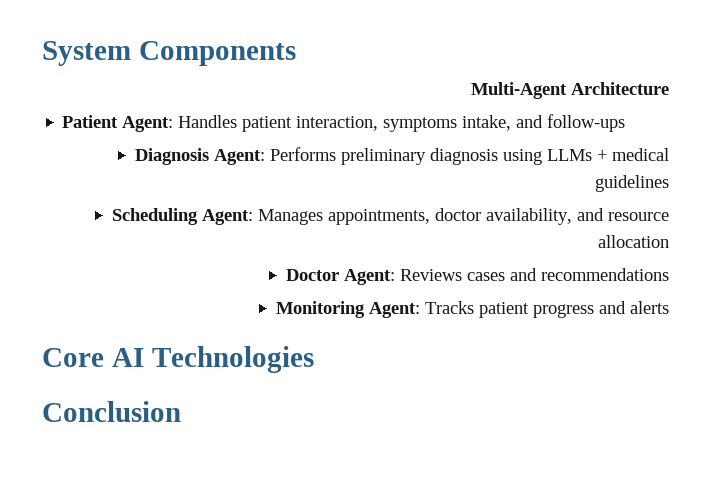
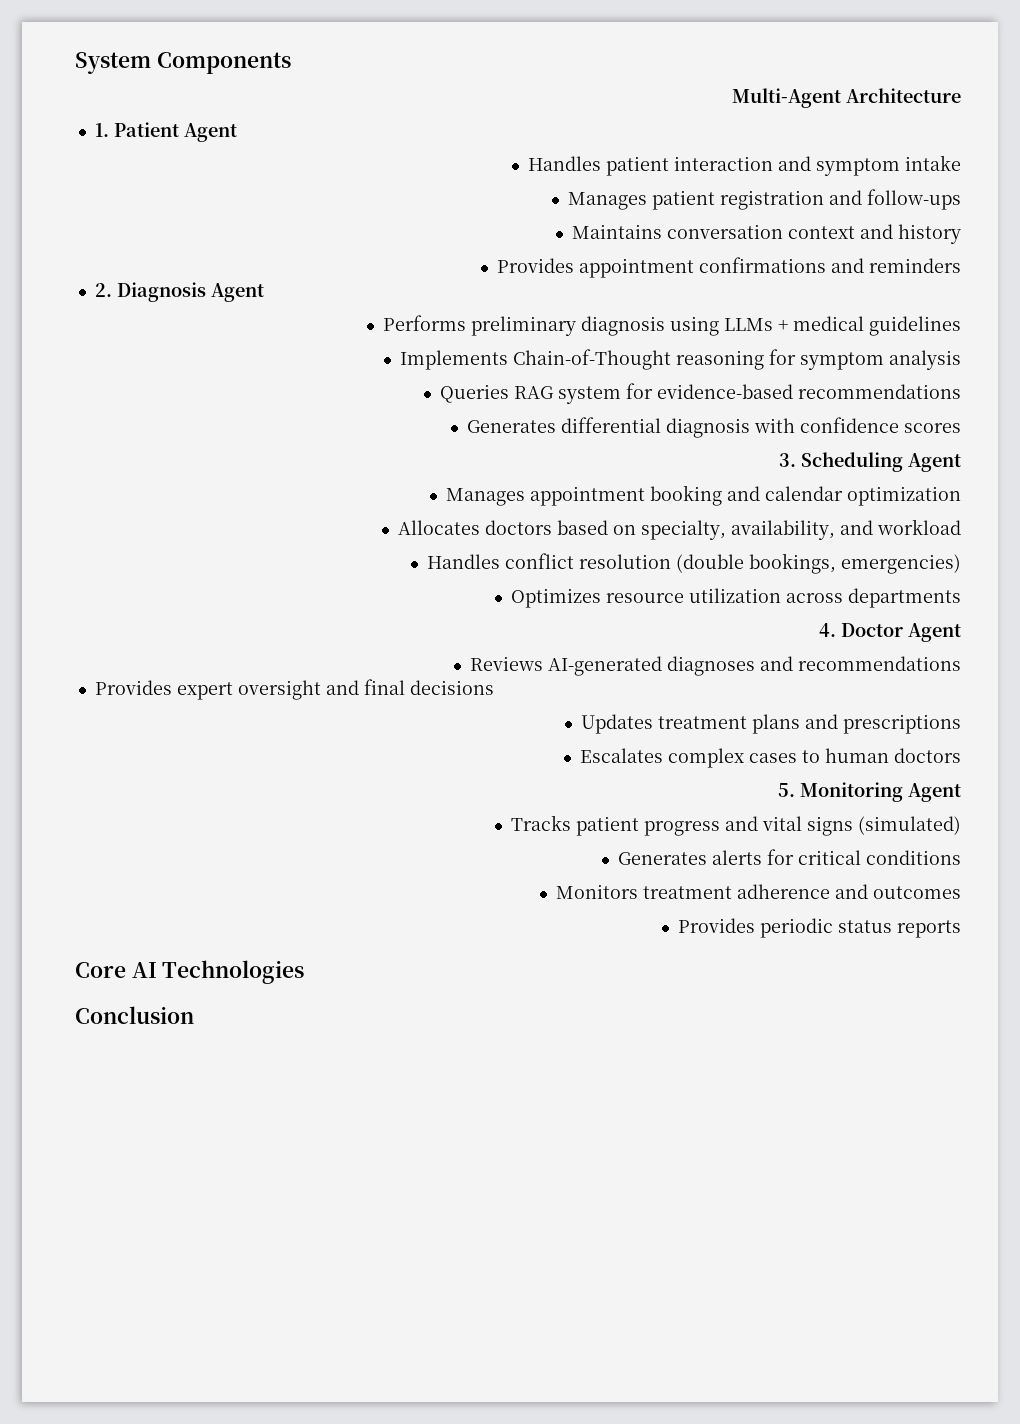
- Patient Agent: Handles patient interaction, symptoms intake, and follow-ups
- Diagnosis Agent: Performs preliminary diagnosis using LLMs + medical guidelines
+ 1. Patient Agent
+ Handles patient interaction and symptom intake
+ Manages patient registration and follow-ups
+ Maintains conversation context and history
+ Provides appointment confirmations and reminders
+ 2. Diagnosis Agent
+ Performs preliminary diagnosis using LLMs + medical guidelines
- Scheduling Agent: Manages appointments, doctor availability, and resource allocation
- Doctor Agent: Reviews cases and recommendations
- Monitoring Agent: Tracks patient progress and alerts
+ Implements Chain-of-Thought reasoning for symptom analysis
+ Queries RAG system for evidence-based recommendations
+ Generates differential diagnosis with confidence scores
+ 3. Scheduling Agent
+ Manages appointment booking and calendar optimization
+ Allocates doctors based on specialty, availability, and workload
+ Handles conflict resolution (double bookings, emergencies)
+ Optimizes resource utilization across departments
+ 4. Doctor Agent
+ Reviews AI-generated diagnoses and recommendations
+ Provides expert oversight and final decisions
+ Updates treatment plans and prescriptions
+ Escalates complex cases to human doctors
+ 5. Monitoring Agent
+ Tracks patient progress and vital signs (simulated)
+ Generates alerts for critical conditions
+ Monitors treatment adherence and outcomes
+ Provides periodic status reports

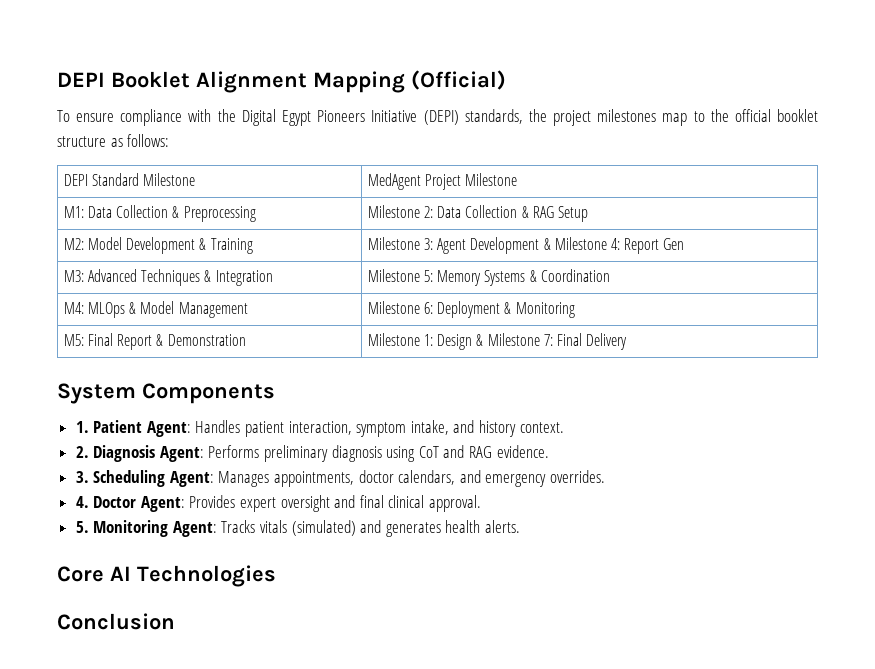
+ DEPI Booklet Alignment Mapping (Official)
+ To ensure compliance with the Digital Egypt Pioneers Initiative (DEPI) standards, the project milestones map to the official booklet structure as follows:
+ DEPI Standard Milestone | MedAgent Project Milestone
+ M1: Data Collection & Preprocessing | Milestone 2: Data Collection & RAG Setup
+ M2: Model Development & Training | Milestone 3: Agent Development & Milestone 4: Report Gen
+ M3: Advanced Techniques & Integration | Milestone 5: Memory Systems & Coordination
+ M4: MLOps & Model Management | Milestone 6: Deployment & Monitoring
+ M5: Final Report & Demonstration | Milestone 1: Design & Milestone 7: Final Delivery
- Multi-Agent Architecture
- 1. Patient Agent
- Handles patient interaction and symptom intake
- Manages patient registration and follow-ups
- Maintains conversation context and history
- Provides appointment confirmations and reminders
+ 1. Patient Agent: Handles patient interaction, symptom intake, and history context.
- 2. Diagnosis Agent
- Performs preliminary diagnosis using LLMs + medical guidelines
- Implements Chain-of-Thought reasoning for symptom analysis
- Queries RAG system for evidence-based recommendations
- Generates differential diagnosis with confidence scores
- 3. Scheduling Agent
- Manages appointment booking and calendar optimization
- Allocates doctors based on specialty, availability, and workload
- Handles conflict resolution (double bookings, emergencies)
- Optimizes resource utilization across departments
- 4. Doctor Agent
- Reviews AI-generated diagnoses and recommendations
- Provides expert oversight and final decisions
- Updates treatment plans and prescriptions
- Escalates complex cases to human doctors
- 5. Monitoring Agent
- Tracks patient progress and vital signs (simulated)
- Generates alerts for critical conditions
- Monitors treatment adherence and outcomes
- Provides periodic status reports
+ 2. Diagnosis Agent: Performs preliminary diagnosis using CoT and RAG evidence.
+ 3. Scheduling Agent: Manages appointments, doctor calendars, and emergency overrides.
+ 4. Doctor Agent: Provides expert oversight and final clinical approval.
+ 5. Monitoring Agent: Tracks vitals (simulated) and generates health alerts.

